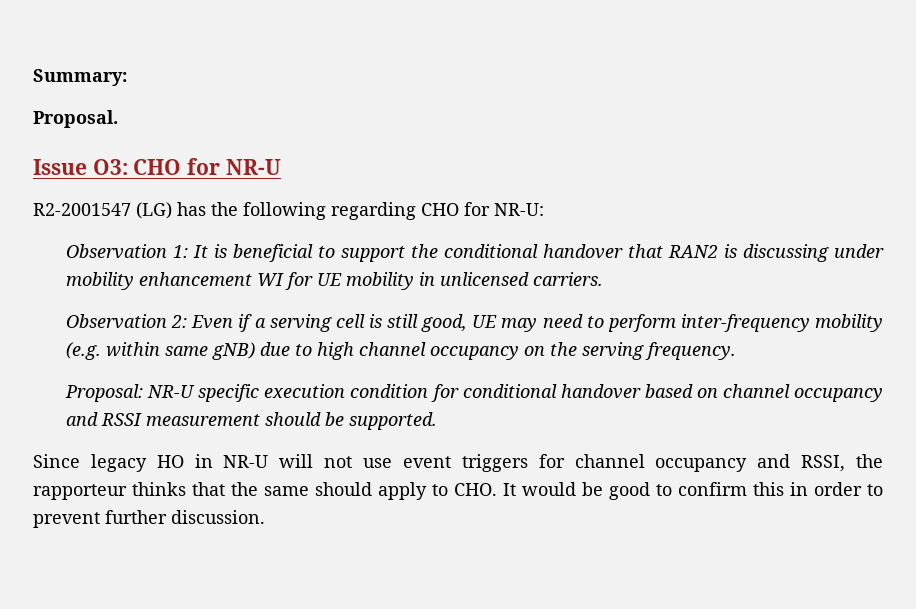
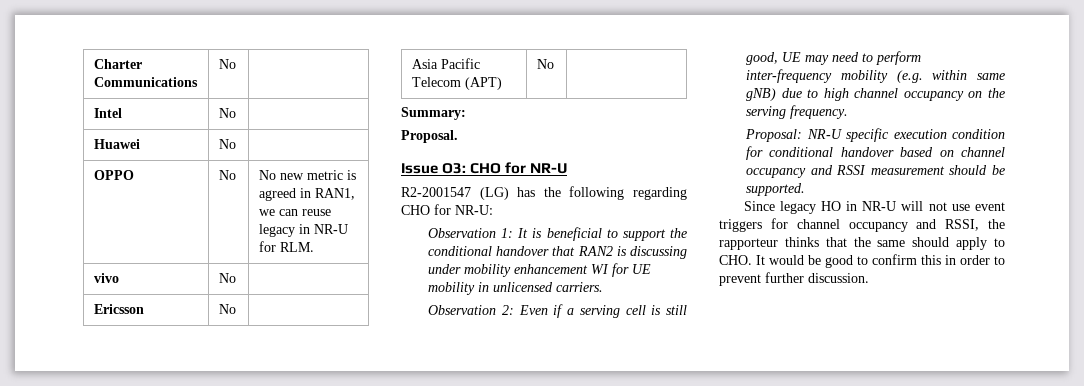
+ Charter Communications | No |
+ Intel | No |
+ Huawei | No |
+ OPPO | No | No new metric is agreed in RAN1, we can reuse legacy in NR-U for RLM.
+ vivo | No |
+ Ericsson | No |
+ Asia Pacific Telecom (APT) | No |

